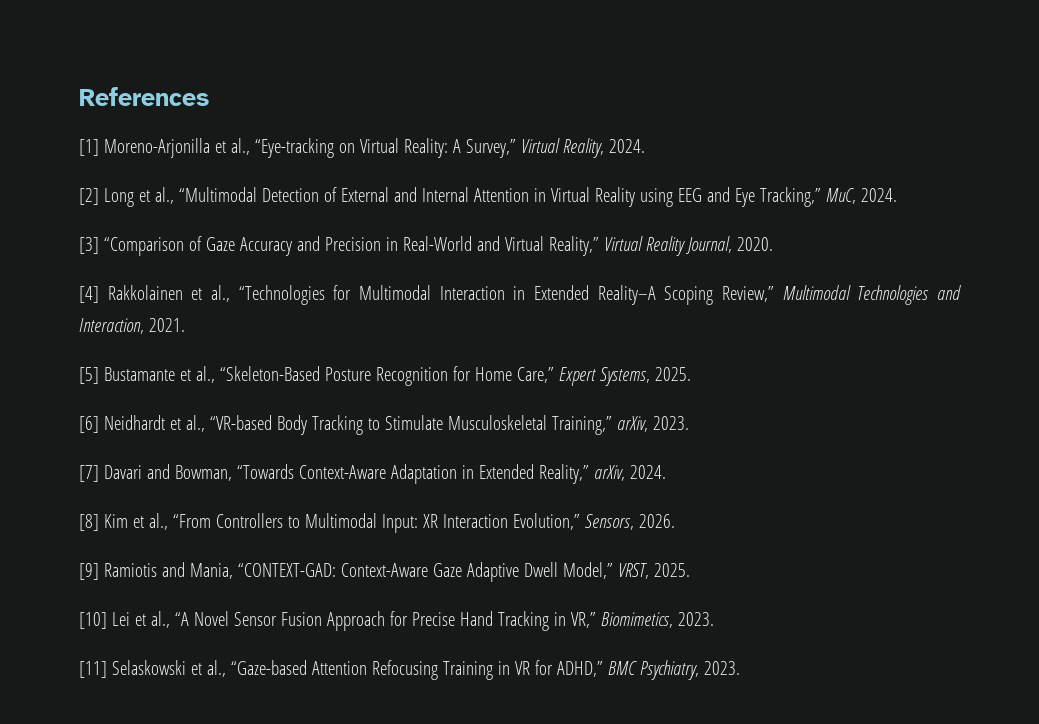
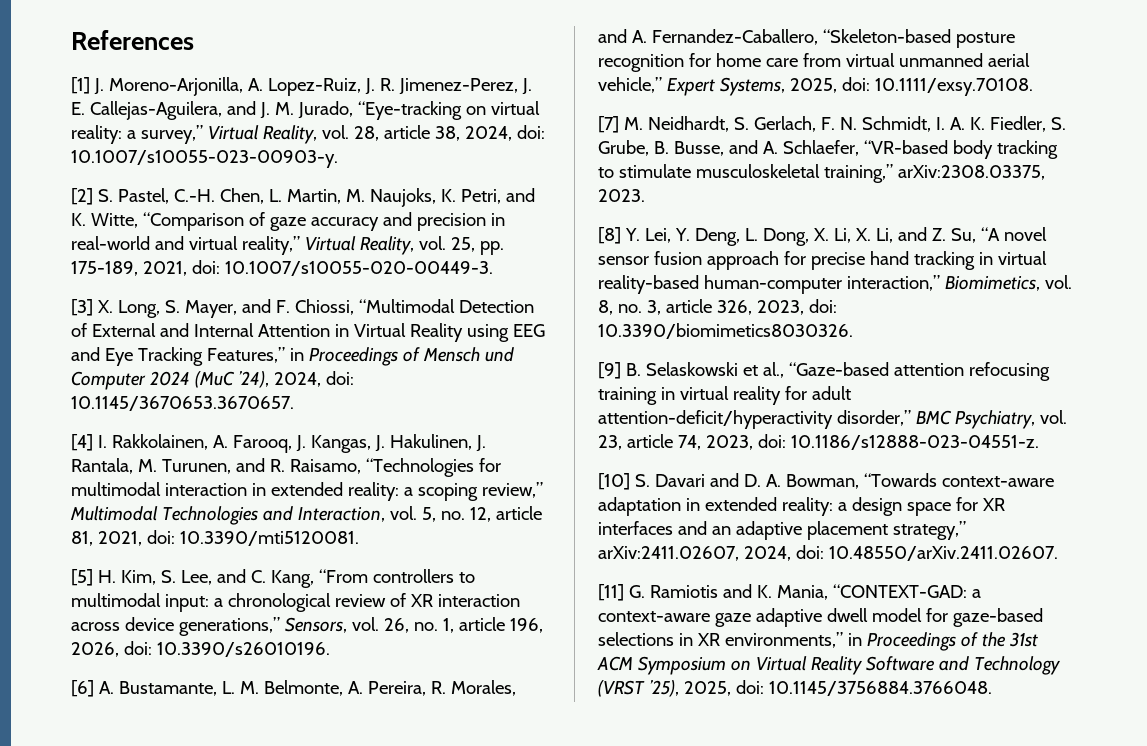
- [1] Moreno-Arjonilla et al., “Eye-tracking on Virtual Reality: A Survey,” Virtual Reality, 2024.
- [2] Long et al., “Multimodal Detection of External and Internal Attention in Virtual Reality using EEG and Eye Tracking,” MuC, 2024.
- [3] “Comparison of Gaze Accuracy and Precision in Real-World and Virtual Reality,” Virtual Reality Journal, 2020.
- [4] Rakkolainen et al., “Technologies for Multimodal Interaction in Extended Reality–A Scoping Review,” Multimodal Technologies and Interaction, 2021.
- [5] Bustamante et al., “Skeleton-Based Posture Recognition for Home Care,” Expert Systems, 2025.
- [6] Neidhardt et al., “VR-based Body Tracking to Stimulate Musculoskeletal Training,” arXiv, 2023.
- [7] Davari and Bowman, “Towards Context-Aware Adaptation in Extended Reality,” arXiv, 2024.
- [8] Kim et al., “From Controllers to Multimodal Input: XR Interaction Evolution,” Sensors, 2026.
- [9] Ramiotis and Mania, “CONTEXT-GAD: Context-Aware Gaze Adaptive Dwell Model,” VRST, 2025.
- [10] Lei et al., “A Novel Sensor Fusion Approach for Precise Hand Tracking in VR,” Biomimetics, 2023.
- [11] Selaskowski et al., “Gaze-based Attention Refocusing Training in VR for ADHD,” BMC Psychiatry, 2023.
+ [1] J. Moreno-Arjonilla, A. Lopez-Ruiz, J. R. Jimenez-Perez, J. E. Callejas-Aguilera, and J. M. Jurado, “Eye-tracking on virtual reality: a survey,” Virtual Reality, vol. 28, article 38, 2024, doi: 10.1007/s10055-023-00903-y.
+ [2] S. Pastel, C.-H. Chen, L. Martin, M. Naujoks, K. Petri, and K. Witte, “Comparison of gaze accuracy and precision in real-world and virtual reality,” Virtual Reality, vol. 25, pp. 175-189, 2021, doi: 10.1007/s10055-020-00449-3.
+ [3] X. Long, S. Mayer, and F. Chiossi, “Multimodal Detection of External and Internal Attention in Virtual Reality using EEG and Eye Tracking Features,” in Proceedings of Mensch und Computer 2024 (MuC ’24), 2024, doi: 10.1145/3670653.3670657.
+ [4] I. Rakkolainen, A. Farooq, J. Kangas, J. Hakulinen, J. Rantala, M. Turunen, and R. Raisamo, “Technologies for multimodal interaction in extended reality: a scoping review,” Multimodal Technologies and Interaction, vol. 5, no. 12, article 81, 2021, doi: 10.3390/mti5120081.
+ [5] H. Kim, S. Lee, and C. Kang, “From controllers to multimodal input: a chronological review of XR interaction across device generations,” Sensors, vol. 26, no. 1, article 196, 2026, doi: 10.3390/s26010196.
+ [6] A. Bustamante, L. M. Belmonte, A. Pereira, R. Morales, and A. Fernandez-Caballero, “Skeleton-based posture recognition for home care from virtual unmanned aerial vehicle,” Expert Systems, 2025, doi: 10.1111/exsy.70108.
+ [7] M. Neidhardt, S. Gerlach, F. N. Schmidt, I. A. K. Fiedler, S. Grube, B. Busse, and A. Schlaefer, “VR-based body tracking to stimulate musculoskeletal training,” arXiv:2308.03375, 2023.
+ [8] Y. Lei, Y. Deng, L. Dong, X. Li, X. Li, and Z. Su, “A novel sensor fusion approach for precise hand tracking in virtual reality-based human-computer interaction,” Biomimetics, vol. 8, no. 3, article 326, 2023, doi: 10.3390/biomimetics8030326.
+ [9] B. Selaskowski et al., “Gaze-based attention refocusing training in virtual reality for adult attention-deficit/hyperactivity disorder,” BMC Psychiatry, vol. 23, article 74, 2023, doi: 10.1186/s12888-023-04551-z.
+ [10] S. Davari and D. A. Bowman, “Towards context-aware adaptation in extended reality: a design space for XR interfaces and an adaptive placement strategy,” arXiv:2411.02607, 2024, doi: 10.48550/arXiv.2411.02607.
+ [11] G. Ramiotis and K. Mania, “CONTEXT-GAD: a context-aware gaze adaptive dwell model for gaze-based selections in XR environments,” in Proceedings of the 31st ACM Symposium on Virtual Reality Software and Technology (VRST ’25), 2025, doi: 10.1145/3756884.3766048.

